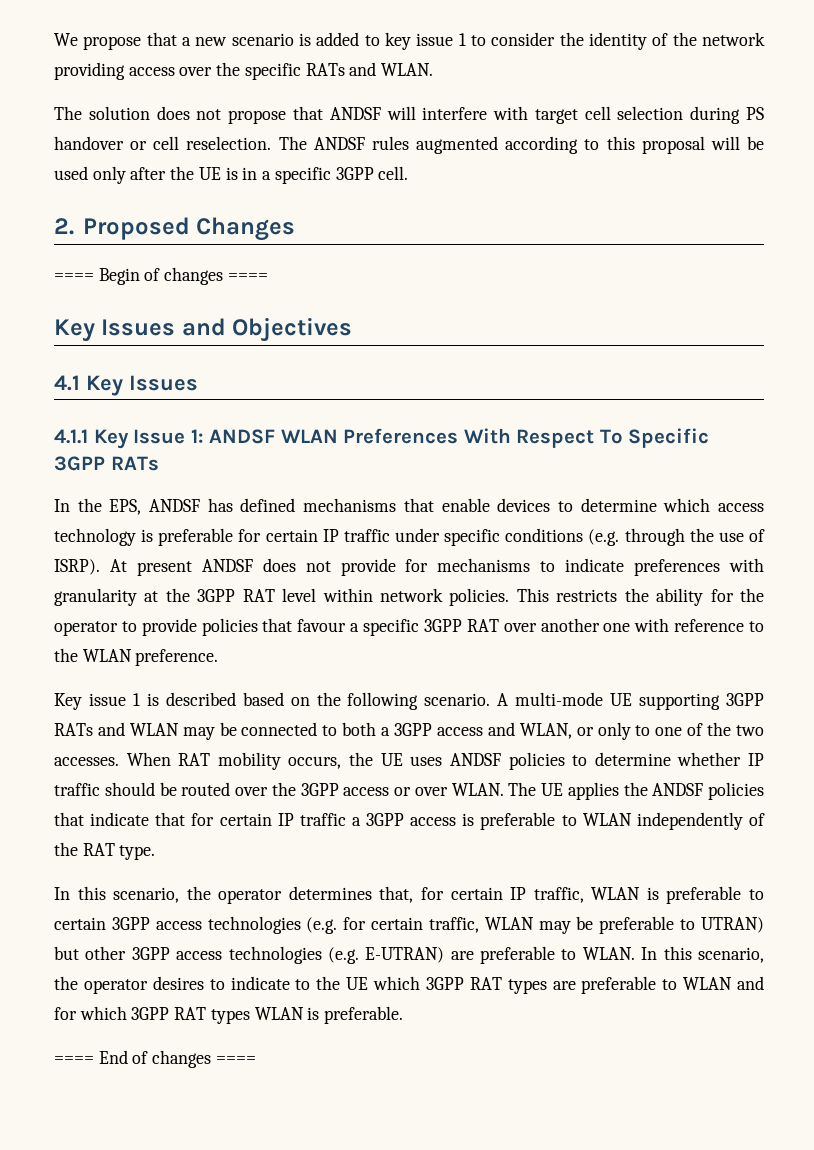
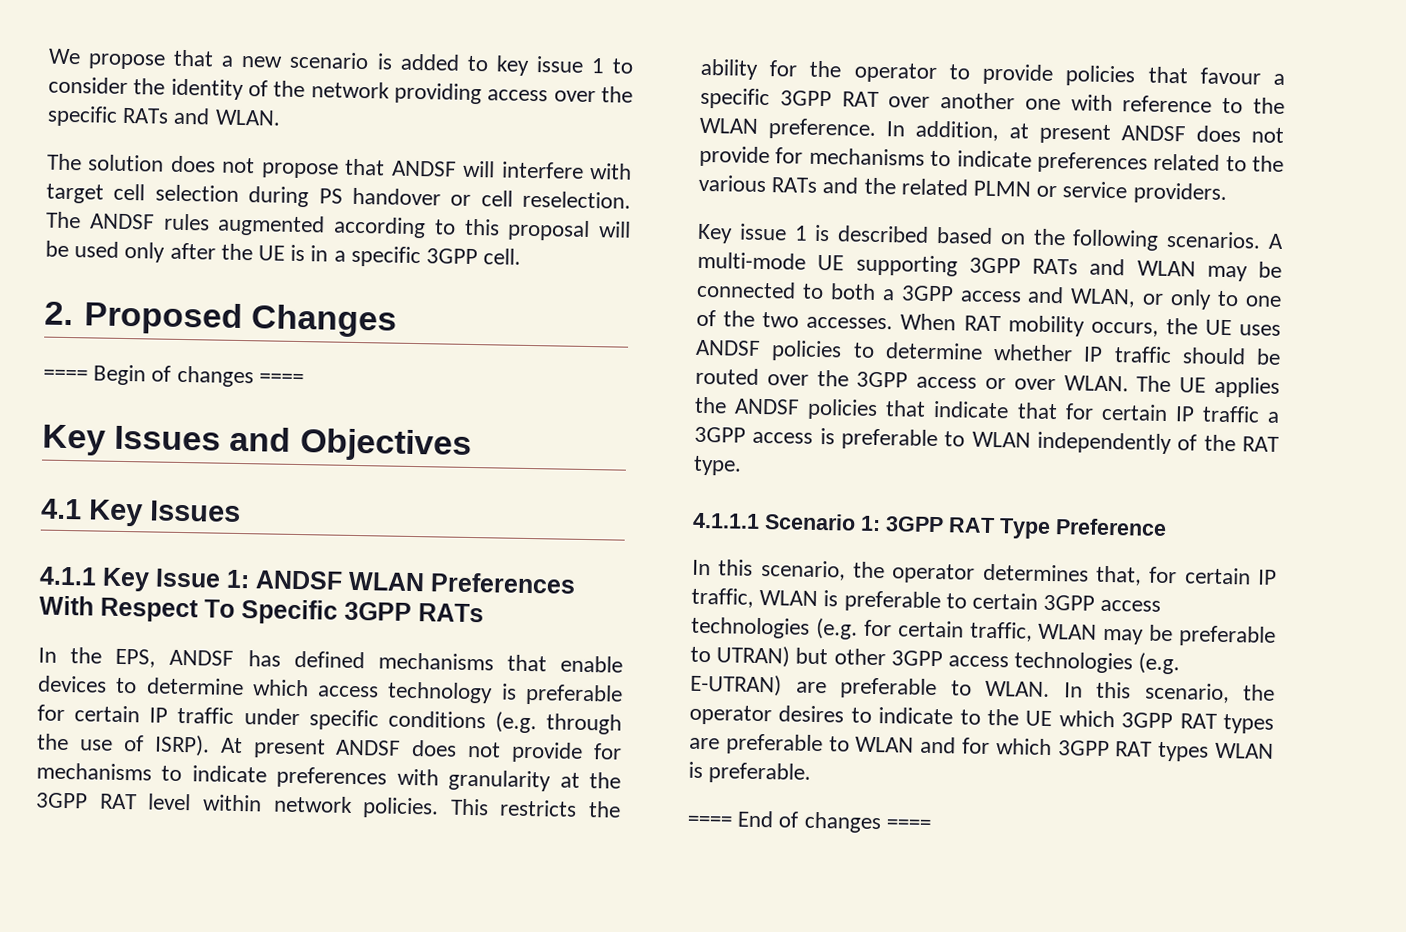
+ In addition, at present ANDSF does not provide for mechanisms to indicate preferences related to the various RATs and the related PLMN or service providers.
- Key issue 1 is described based on the following scenario.
+ Key issue 1 is described based on the following scenarios.
+ 4.1.1.1 Scenario 1: 3GPP RAT Type Preference

